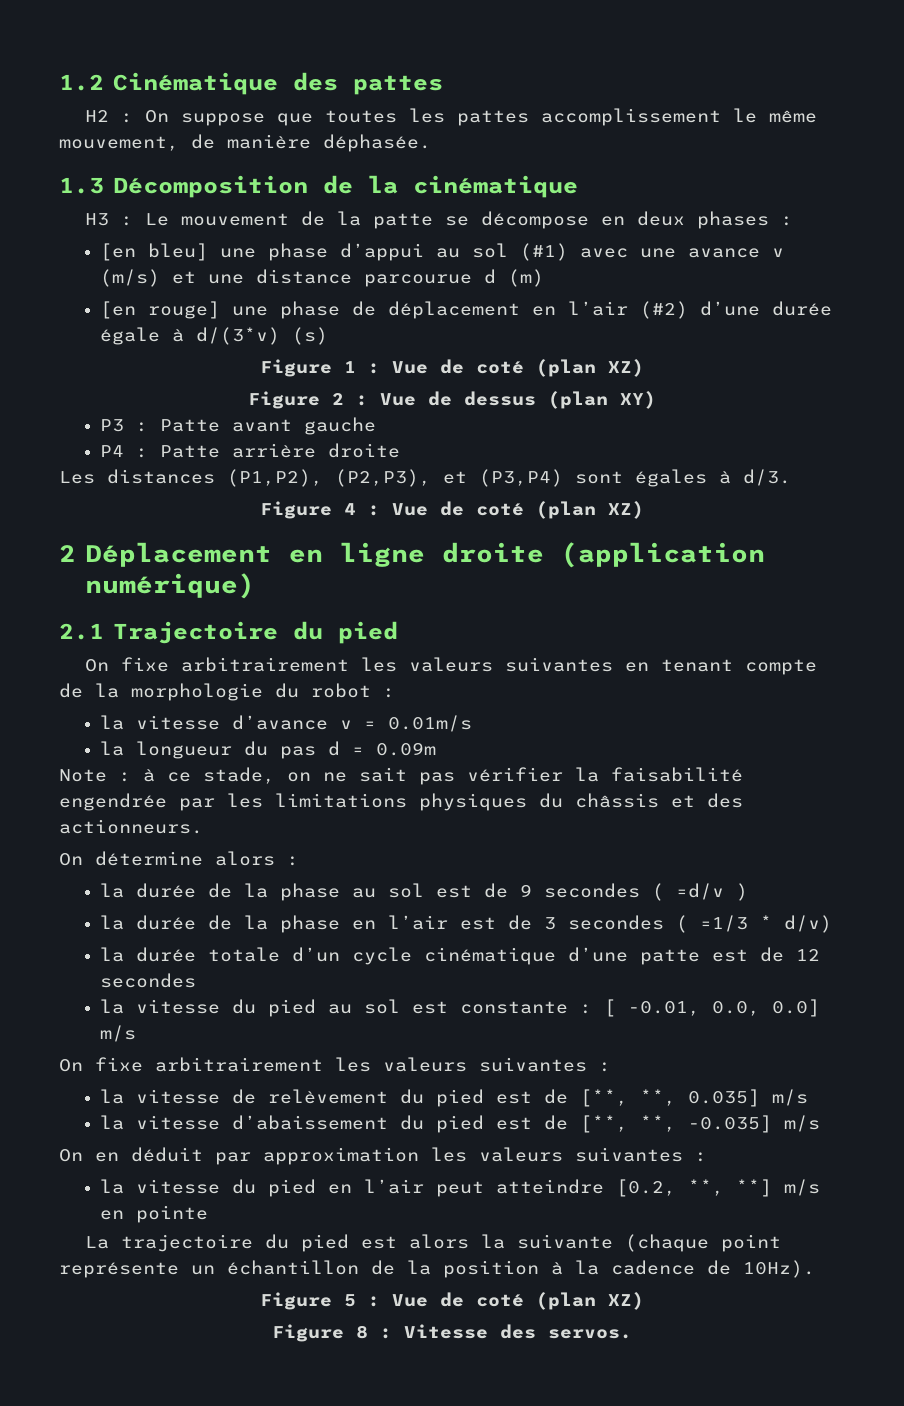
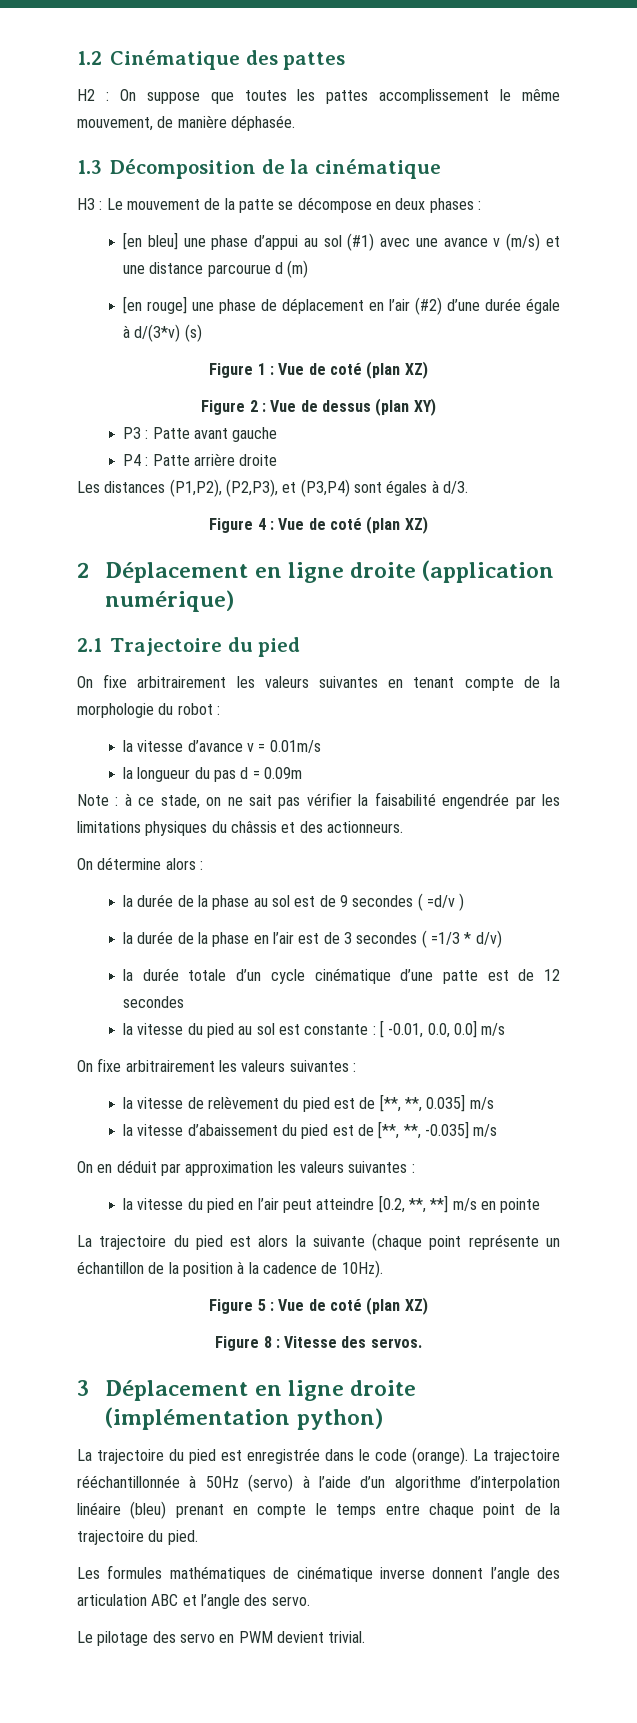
+ 3 Déplacement en ligne droite (implémentation python)
+ La trajectoire du pied est enregistrée dans le code (orange). La trajectoire rééchantillonnée à 50Hz (servo) à l’aide d’un algorithme d’interpolation linéaire (bleu) prenant en compte le temps entre chaque point de la trajectoire du pied.
+ Les formules mathématiques de cinématique inverse donnent l’angle des articulation ABC et l’angle des servo.
+ Le pilotage des servo en PWM devient trivial.

